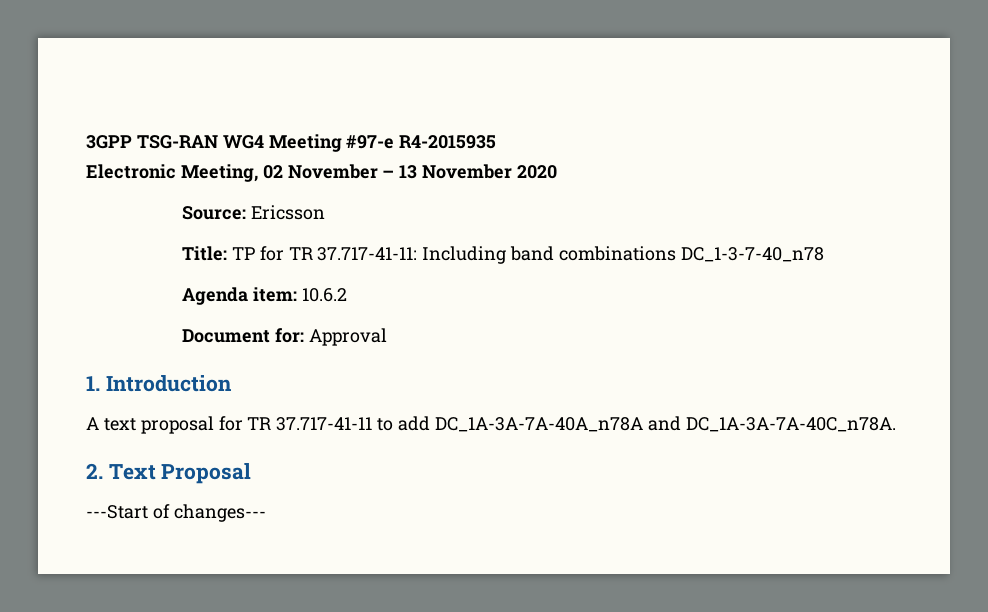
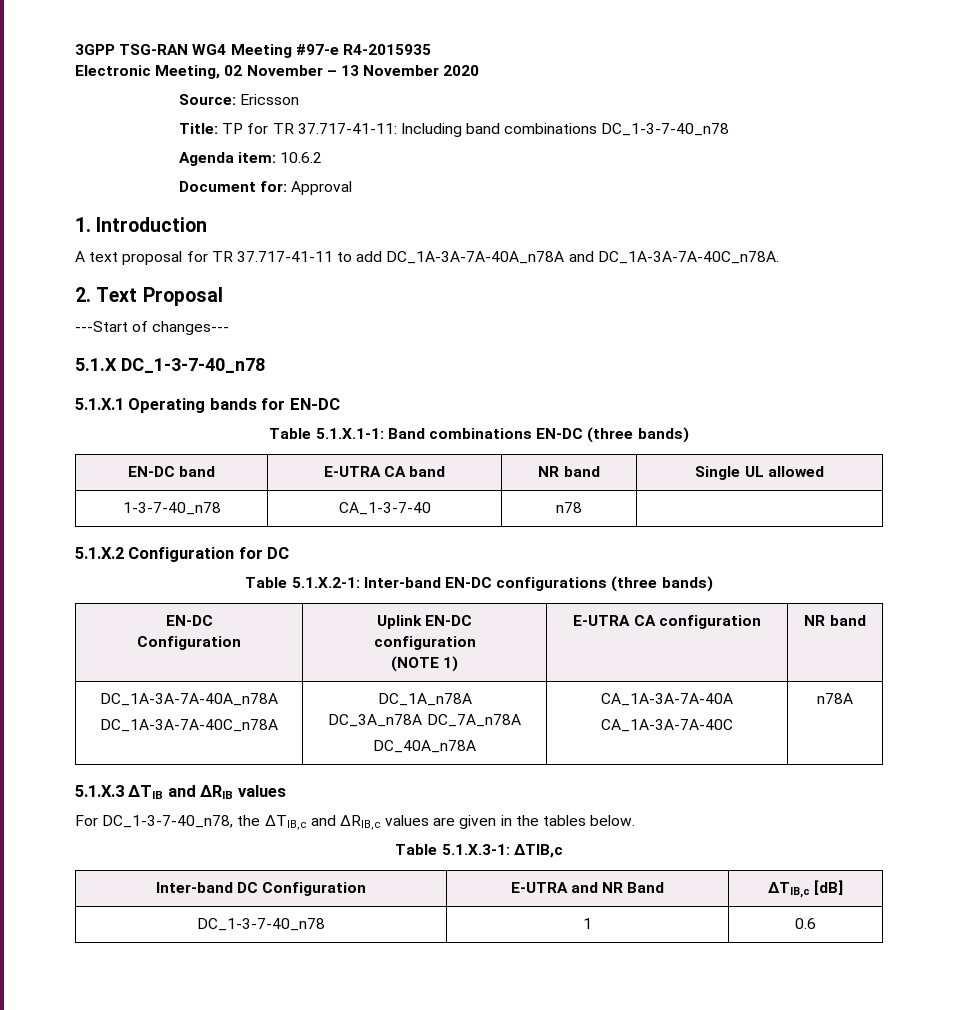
+ 5.1.X DC_1-3-7-40_n78
+ 5.1.X.1 Operating bands for EN-DC
+ Table 5.1.X.1-1: Band combinations EN-DC (three bands)
+ EN-DC band | E-UTRA CA band | NR band | Single UL allowed
+ 1-3-7-40_n78 | CA_1-3-7-40 | n78 |
+ 5.1.X.2 Configuration for DC
+ Table 5.1.X.2-1: Inter-band EN-DC configurations (three bands)
+ EN-DC
+ Configuration | Uplink EN-DC
+ configuration
+ (NOTE 1) | E-UTRA CA configuration | NR band
+ DC_1A-3A-7A-40A_n78A
+ DC_1A-3A-7A-40C_n78A | DC_1A_n78A
+ DC_3A_n78A DC_7A_n78A
+ DC_40A_n78A | CA_1A-3A-7A-40A
+ CA_1A-3A-7A-40C | n78A
+ 5.1.X.3 ∆TIB and ∆RIB values
+ For DC_1-3-7-40_n78, the ΔTIB,c and ΔRIB,c values are given in the tables below.
+ Table 5.1.X.3-1: ΔTIB,c
+ Inter-band DC Configuration | E-UTRA and NR Band | ΔTIB,c [dB]
+ DC_1-3-7-40_n78 | 1 | 0.6

